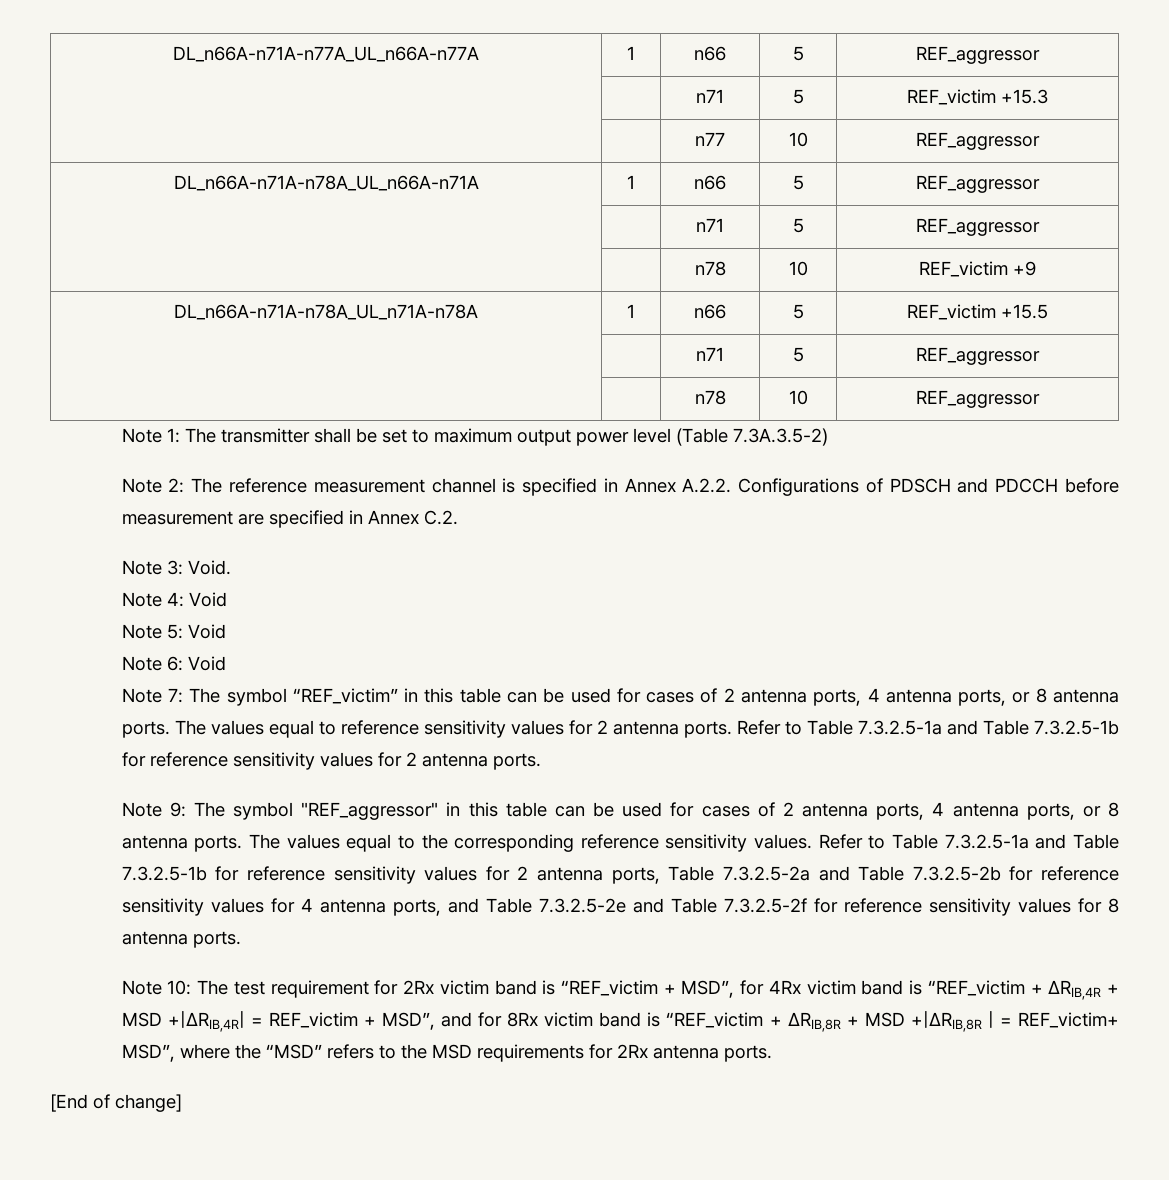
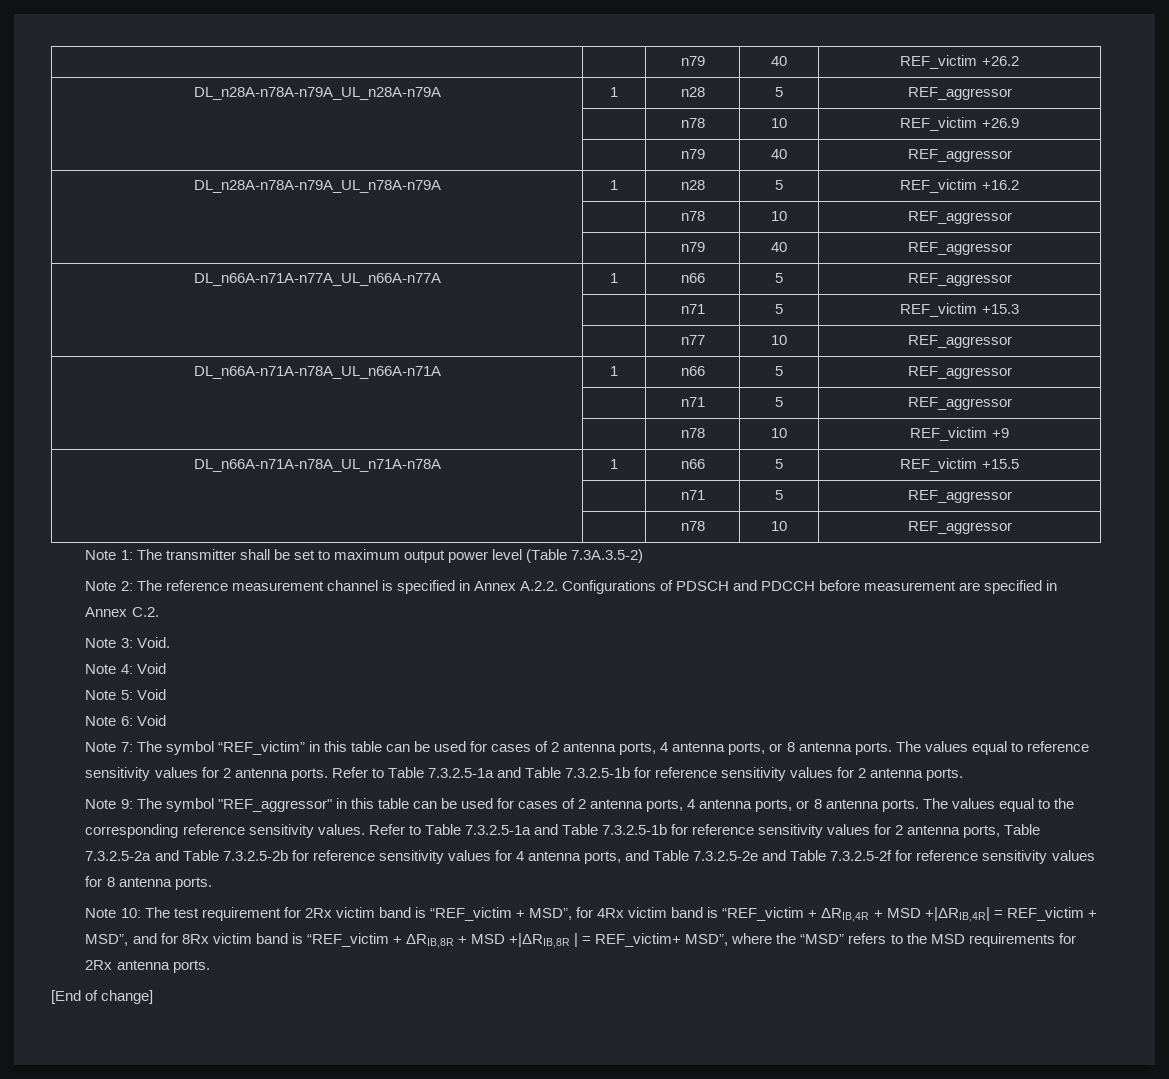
+ | | n79 | 40 | REF_victim +26.2
+ DL_n28A-n78A-n79A_UL_n28A-n79A | 1 | n28 | 5 | REF_aggressor
+ | | n78 | 10 | REF_victim +26.9
+ | | n79 | 40 | REF_aggressor
+ DL_n28A-n78A-n79A_UL_n78A-n79A | 1 | n28 | 5 | REF_victim +16.2
+ | | n78 | 10 | REF_aggressor
+ | | n79 | 40 | REF_aggressor

